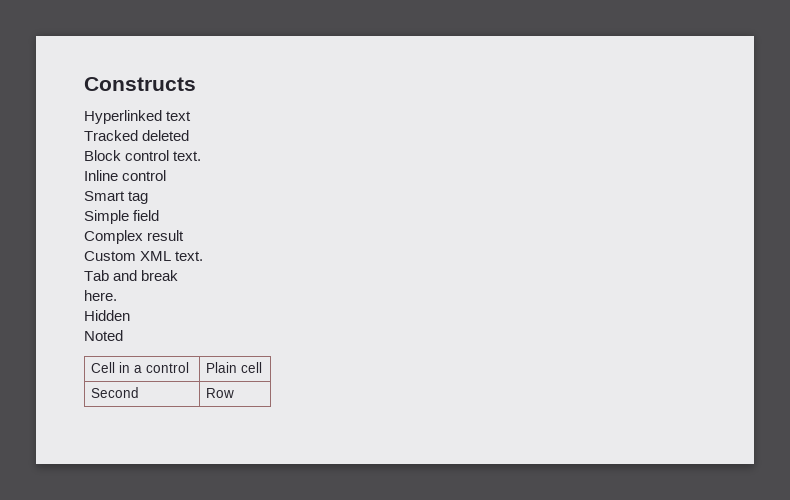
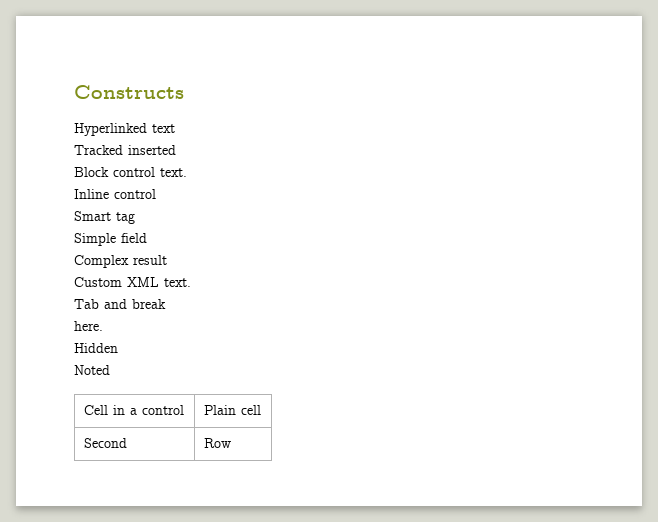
- Tracked deleted
+ Tracked inserted

